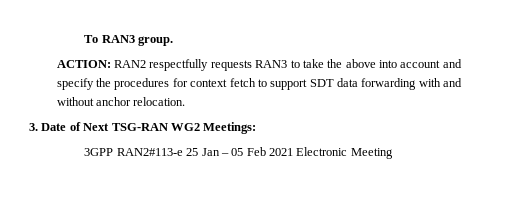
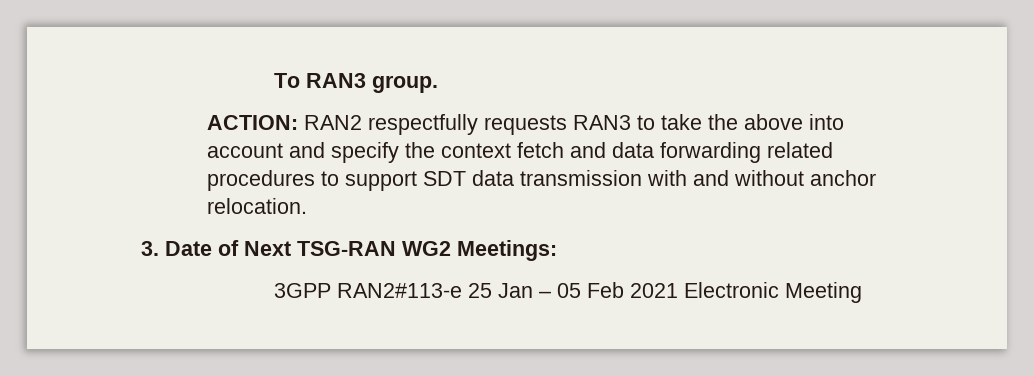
- ACTION: RAN2 respectfully requests RAN3 to take the above into account and specify the procedures for context fetch to support SDT data forwarding with and without anchor relocation.
+ ACTION: RAN2 respectfully requests RAN3 to take the above into account and specify the context fetch and data forwarding related procedures to support SDT data transmission with and without anchor relocation.

